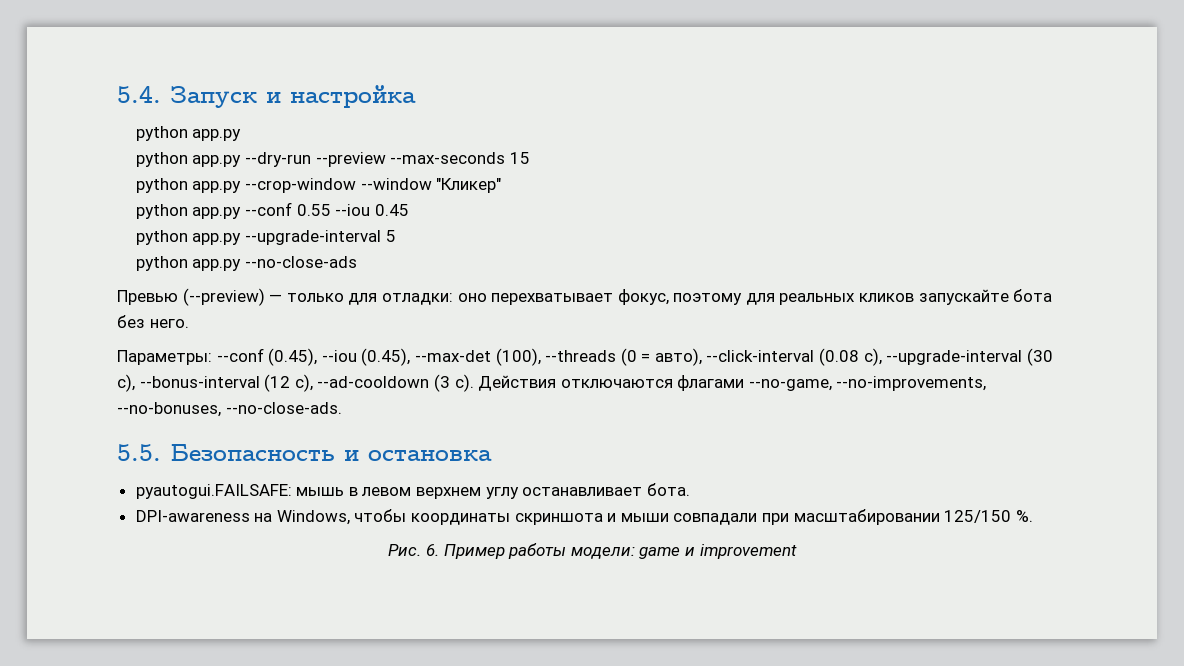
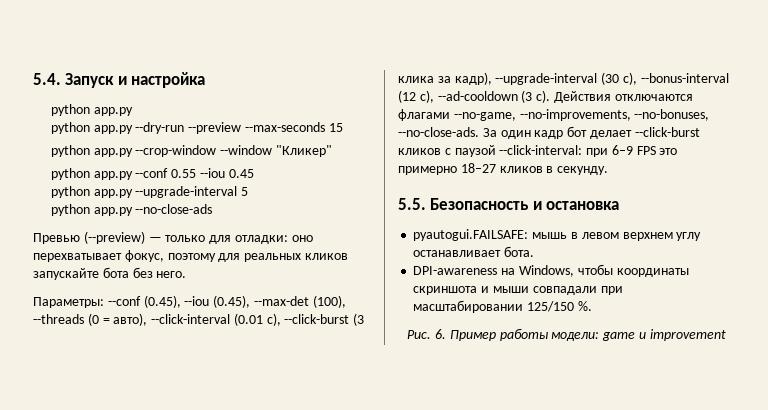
- Параметры: --conf (0.45), --iou (0.45), --max-det (100), --threads (0 = авто), --click-interval (0.08 с), --upgrade-interval (30 с), --bonus-interval (12 с), --ad-cooldown (3 с).
+ Параметры: --conf (0.45), --iou (0.45), --max-det (100), --threads (0 = авто), --click-interval (0.01 с), --click-burst (3 клика за кадр), --upgrade-interval (30 с), --bonus-interval (12 с), --ad-cooldown (3 с).
+ За один кадр бот делает --click-burst кликов с паузой --click-interval: при 6–9 FPS это примерно 18–27 кликов в секунду.

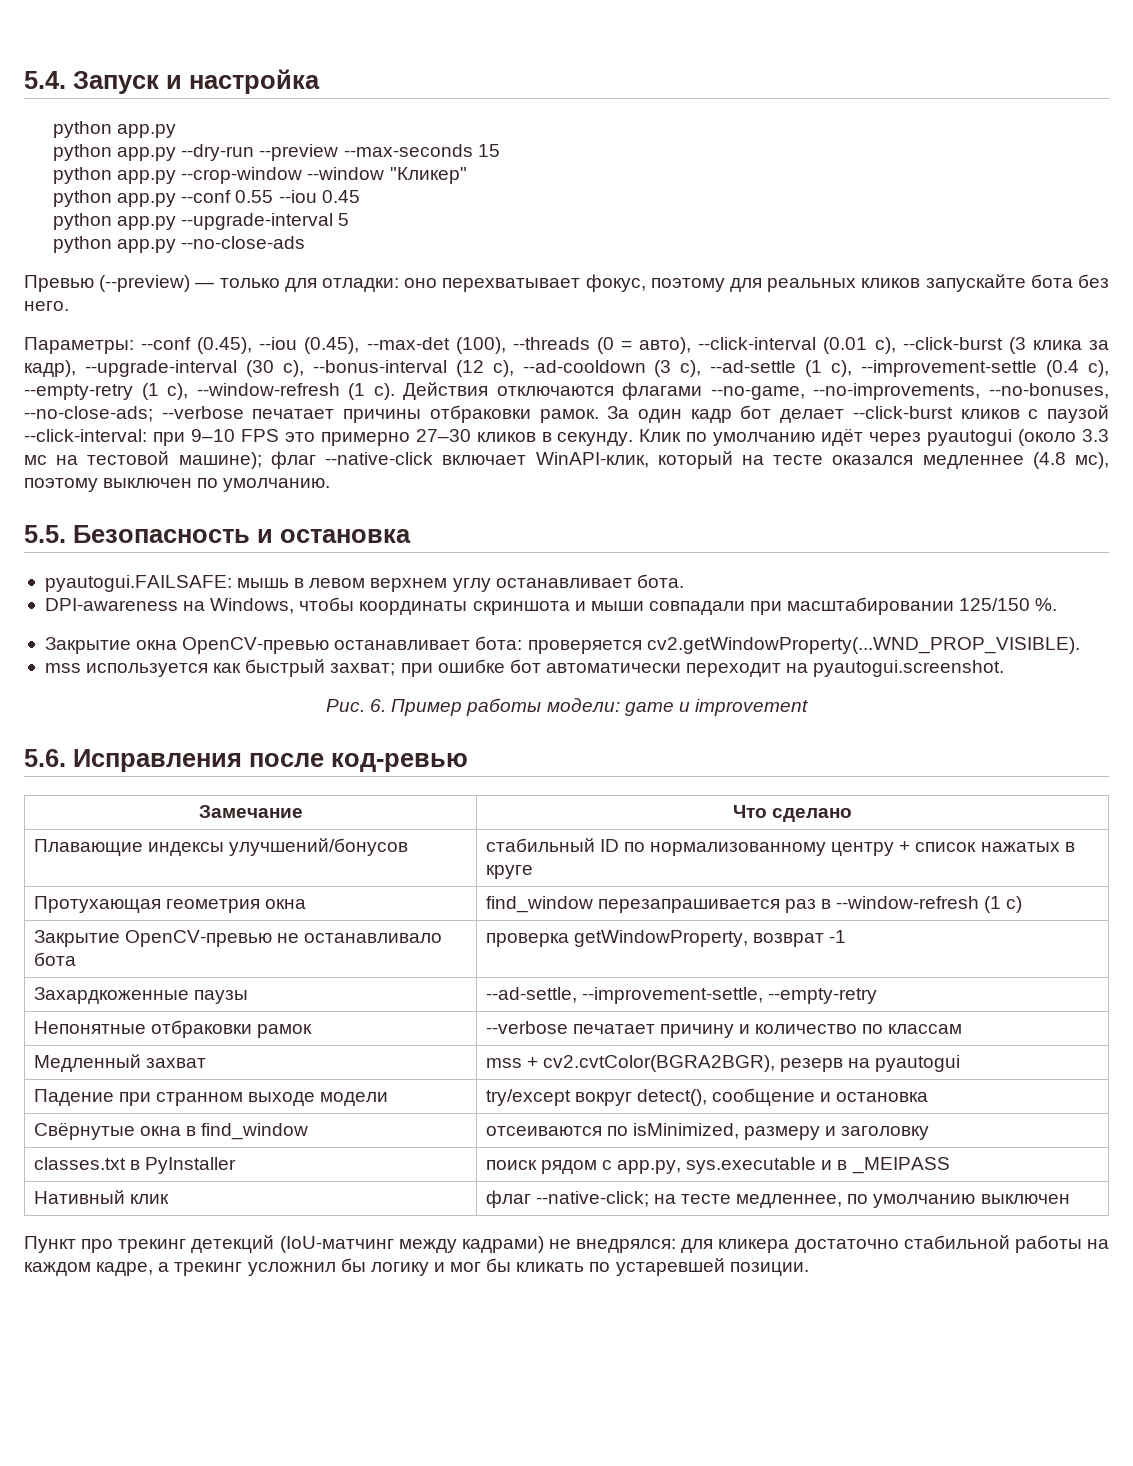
- Параметры: --conf (0.45), --iou (0.45), --max-det (100), --threads (0 = авто), --click-interval (0.01 с), --click-burst (3 клика за кадр), --upgrade-interval (30 с), --bonus-interval (12 с), --ad-cooldown (3 с).
+ Параметры: --conf (0.45), --iou (0.45), --max-det (100), --threads (0 = авто), --click-interval (0.01 с), --click-burst (3 клика за кадр), --upgrade-interval (30 с), --bonus-interval (12 с), --ad-cooldown (3 с), --ad-settle (1 с), --improvement-settle (0.4 с), --empty-retry (1 с), --window-refresh (1 с).
- Действия отключаются флагами --no-game, --no-improvements, --no-bonuses, --no-close-ads.
+ Действия отключаются флагами --no-game, --no-improvements, --no-bonuses, --no-close-ads; --verbose печатает причины отбраковки рамок.
- За один кадр бот делает --click-burst кликов с паузой --click-interval: при 6–9 FPS это примерно 18–27 кликов в секунду.
+ За один кадр бот делает --click-burst кликов с паузой --click-interval: при 9–10 FPS это примерно 27–30 кликов в секунду. Клик по умолчанию идёт через pyautogui (около 3.3 мс на тестовой машине); флаг --native-click включает WinAPI-клик, который на тесте оказался медленнее (4.8 мс), поэтому выключен по умолчанию.
+ Закрытие окна OpenCV-превью останавливает бота: проверяется cv2.getWindowProperty(...WND_PROP_VISIBLE).
+ mss используется как быстрый захват; при ошибке бот автоматически переходит на pyautogui.screenshot.
+ 5.6. Исправления после код-ревью
+ Замечание | Что сделано
+ Плавающие индексы улучшений/бонусов | стабильный ID по нормализованному центру + список нажатых в круге
+ Протухающая геометрия окна | find_window перезапрашивается раз в --window-refresh (1 с)
+ Закрытие OpenCV-превью не останавливало бота | проверка getWindowProperty, возврат -1
+ Захардкоженные паузы | --ad-settle, --improvement-settle, --empty-retry
+ Непонятные отбраковки рамок | --verbose печатает причину и количество по классам
+ Медленный захват | mss + cv2.cvtColor(BGRA2BGR), резерв на pyautogui
+ Падение при странном выходе модели | try/except вокруг detect(), сообщение и остановка
+ Свёрнутые окна в find_window | отсеиваются по isMinimized, размеру и заголовку
+ classes.txt в PyInstaller | поиск рядом с app.py, sys.executable и в _MEIPASS
+ Нативный клик | флаг --native-click; на тесте медленнее, по умолчанию выключен
+ Пункт про трекинг детекций (IoU-матчинг между кадрами) не внедрялся: для кликера достаточно стабильной работы на каждом кадре, а трекинг усложнил бы логику и мог бы кликать по устаревшей позиции.

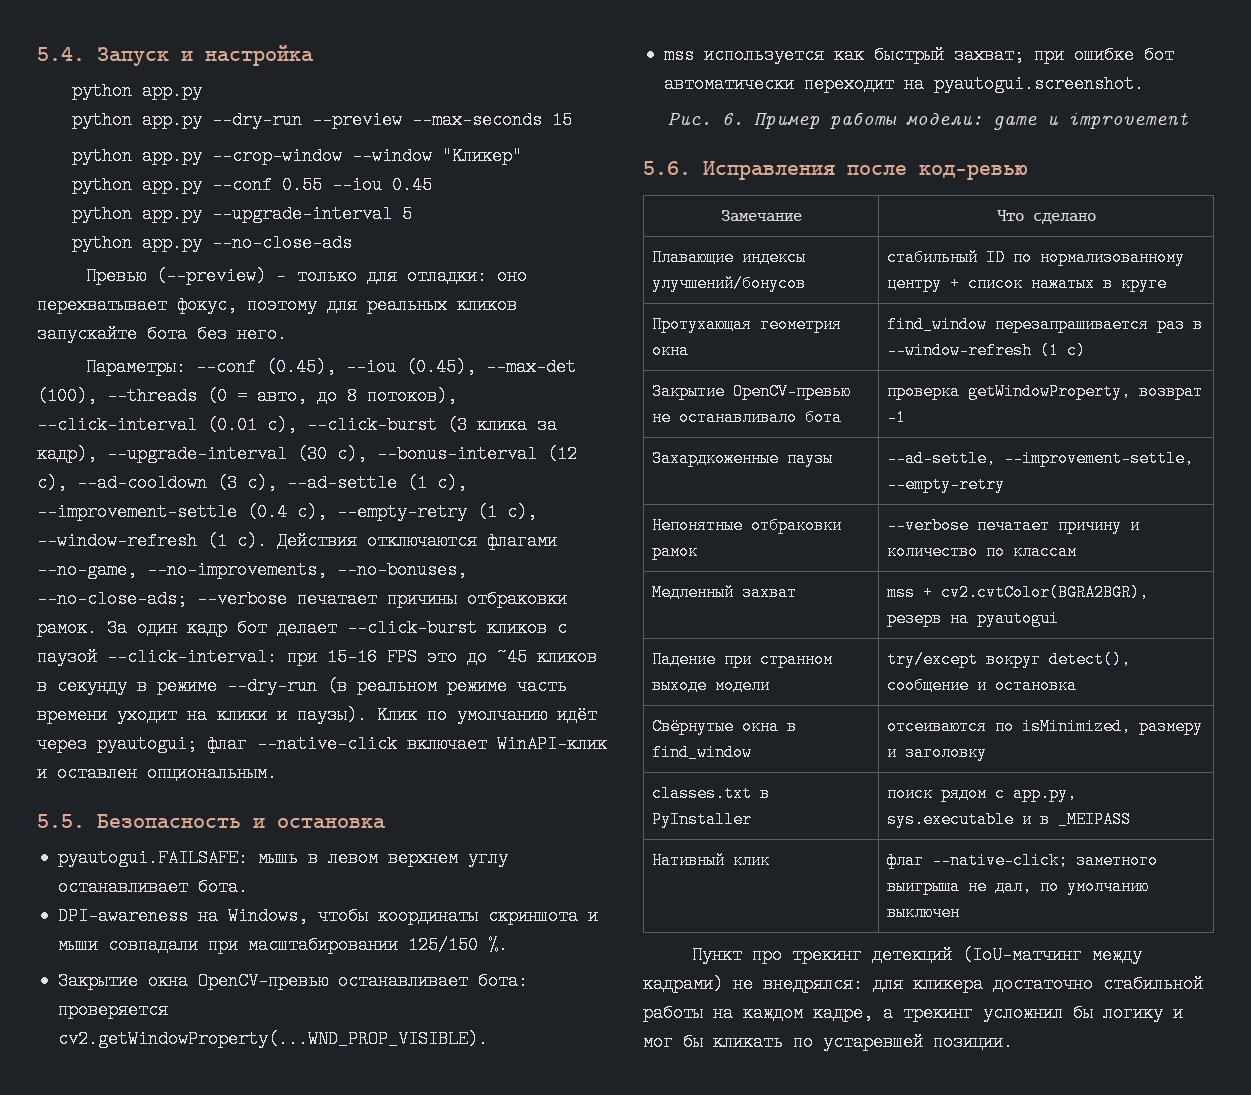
- Параметры: --conf (0.45), --iou (0.45), --max-det (100), --threads (0 = авто), --click-interval (0.01 с), --click-burst (3 клика за кадр), --upgrade-interval (30 с), --bonus-interval (12 с), --ad-cooldown (3 с), --ad-settle (1 с), --improvement-settle (0.4 с), --empty-retry (1 с), --window-refresh (1 с).
+ Параметры: --conf (0.45), --iou (0.45), --max-det (100), --threads (0 = авто, до 8 потоков), --click-interval (0.01 с), --click-burst (3 клика за кадр), --upgrade-interval (30 с), --bonus-interval (12 с), --ad-cooldown (3 с), --ad-settle (1 с), --improvement-settle (0.4 с), --empty-retry (1 с), --window-refresh (1 с).
- За один кадр бот делает --click-burst кликов с паузой --click-interval: при 9–10 FPS это примерно 27–30 кликов в секунду.
+ За один кадр бот делает --click-burst кликов с паузой --click-interval: при 15–16 FPS это до ~45 кликов в секунду в режиме --dry-run (в реальном режиме часть времени уходит на клики и паузы).
- Клик по умолчанию идёт через pyautogui (около 3.3 мс на тестовой машине); флаг --native-click включает WinAPI-клик, который на тесте оказался медленнее (4.8 мс), поэтому выключен по умолчанию.
+ Клик по умолчанию идёт через pyautogui; флаг --native-click включает WinAPI-клик и оставлен опциональным.
- Нативный клик | флаг --native-click; на тесте медленнее, по умолчанию выключен
+ Нативный клик | флаг --native-click; заметного выигрыша не дал, по умолчанию выключен

